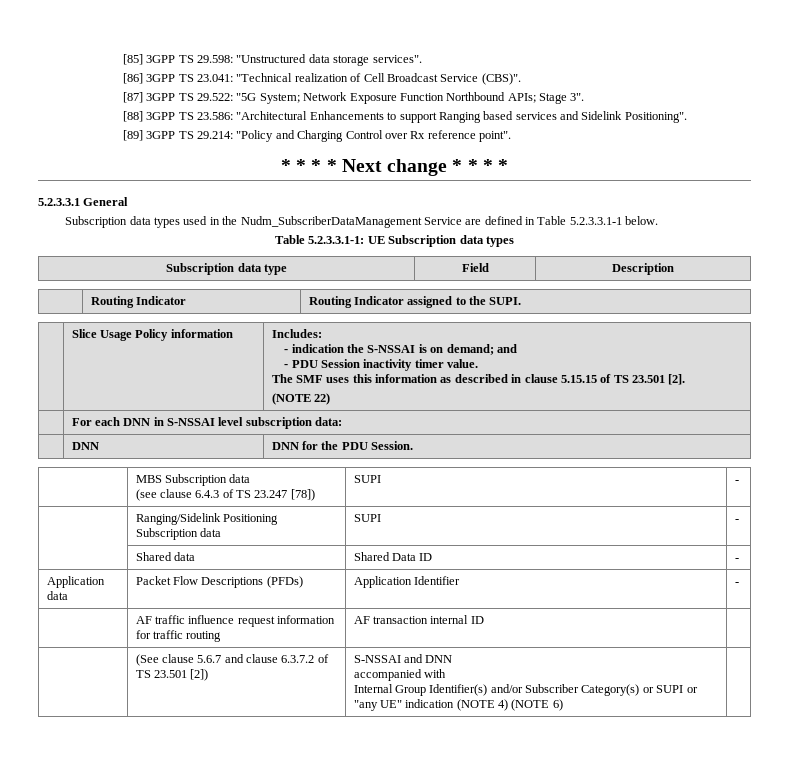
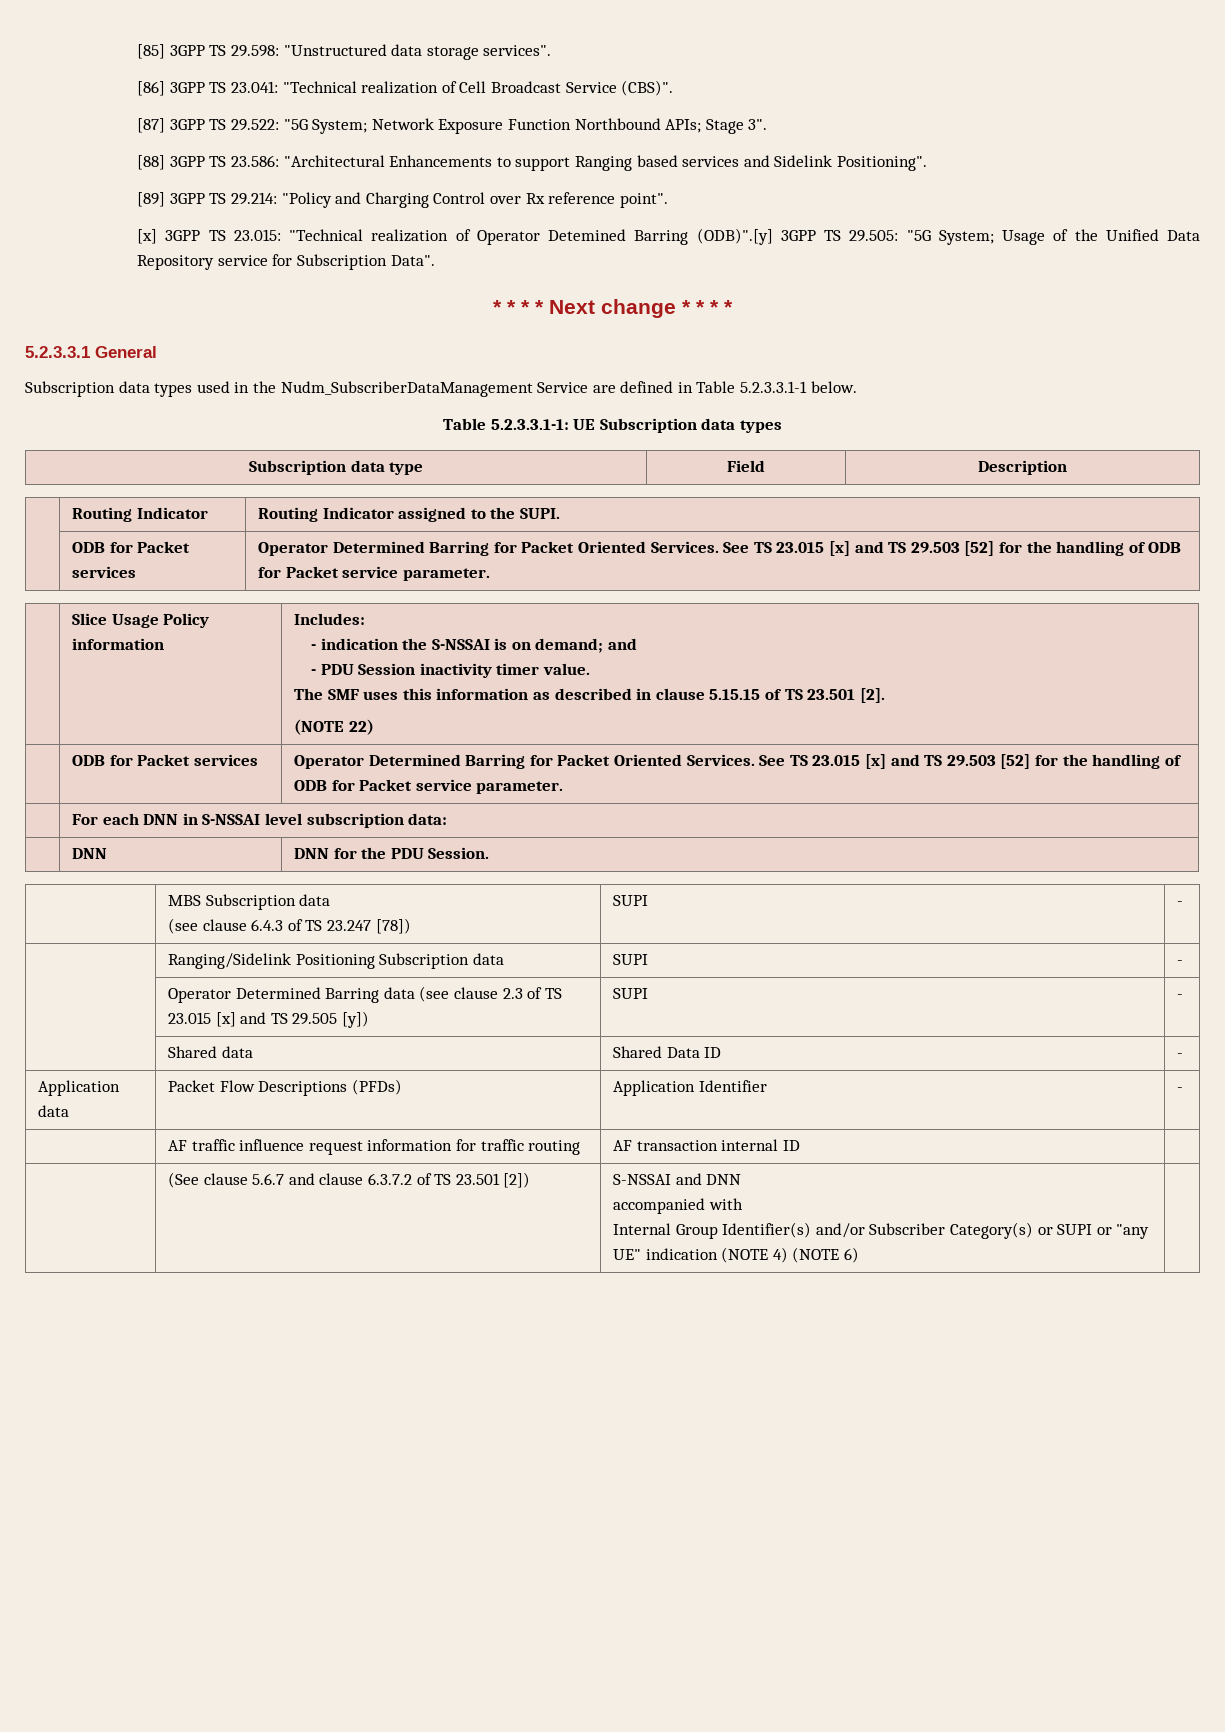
+ [x] 3GPP TS 23.015: "Technical realization of Operator Detemined Barring (ODB)".[y] 3GPP TS 29.505: "5G System; Usage of the Unified Data Repository service for Subscription Data".
  | Routing Indicator | Routing Indicator assigned to the SUPI.
+ | ODB for Packet services | Operator Determined Barring for Packet Oriented Services. See TS 23.015 [x] and TS 29.503 [52] for the handling of ODB for Packet service parameter.
  | Slice Usage Policy information | Includes:
  - indication the S-NSSAI is on demand; and
  - PDU Session inactivity timer value.
  The SMF uses this information as described in clause 5.15.15 of TS 23.501 [2].
  (NOTE 22)
+ | ODB for Packet services | Operator Determined Barring for Packet Oriented Services. See TS 23.015 [x] and TS 29.503 [52] for the handling of ODB for Packet service parameter.
+ | Operator Determined Barring data (see clause 2.3 of TS 23.015 [x] and TS 29.505 [y]) | SUPI | -

